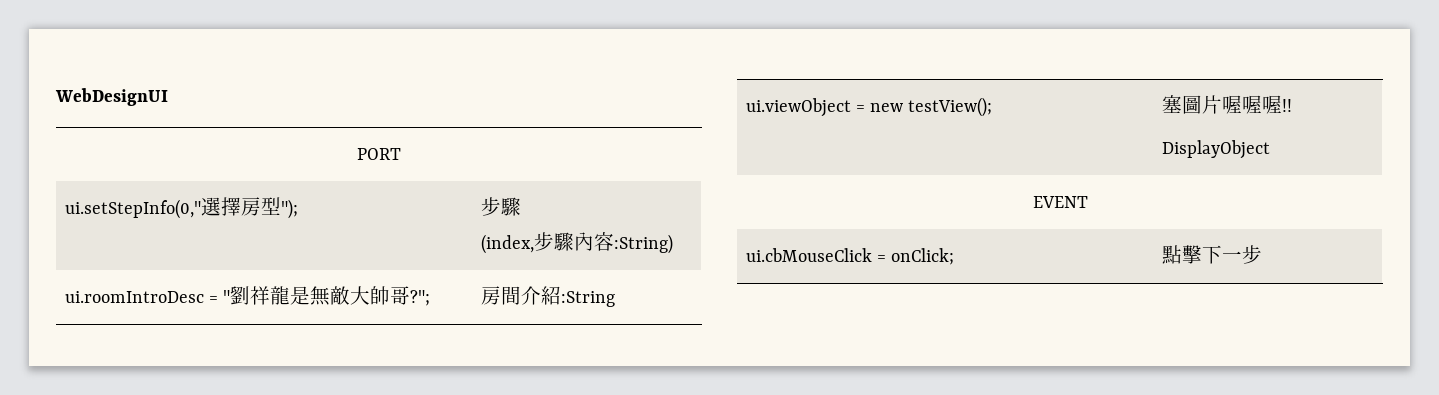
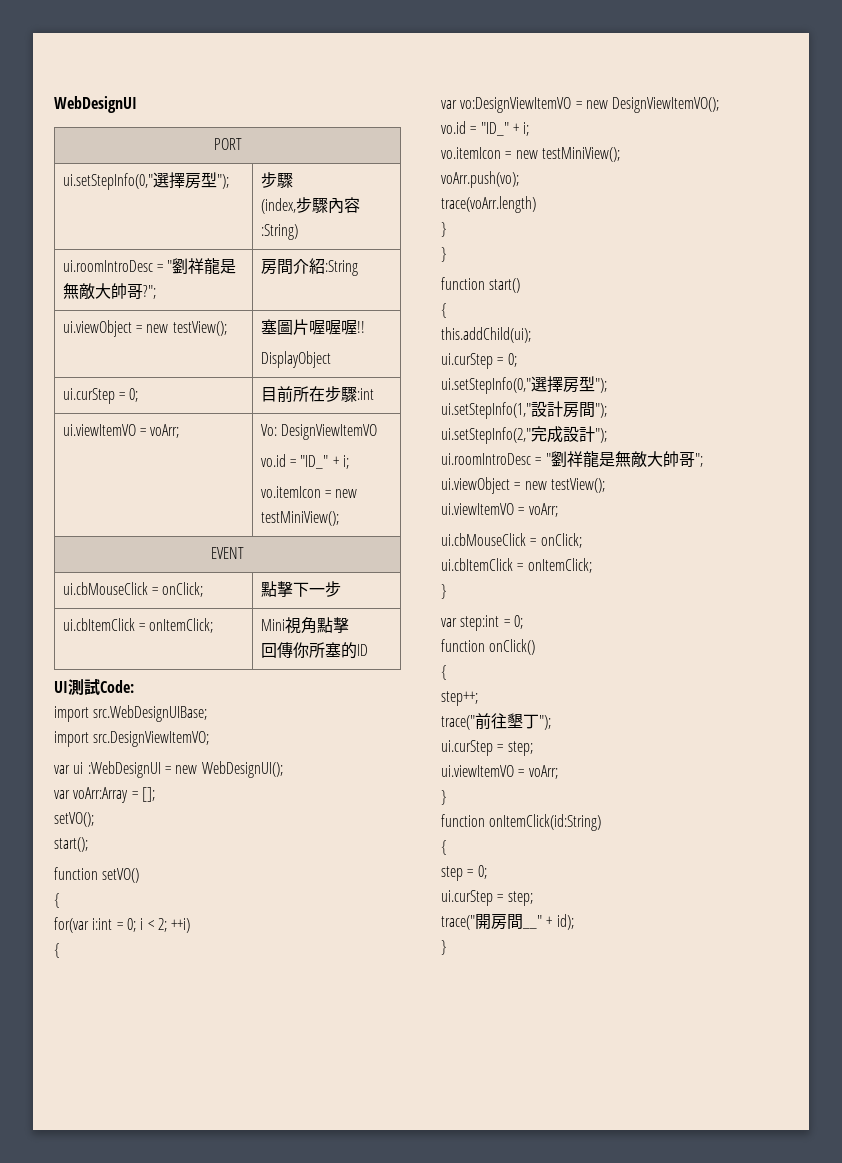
+ ui.curStep = 0; | 目前所在步驟:int
+ ui.viewItemVO = voArr; | Vo: DesignViewItemVO
+ vo.id = "ID_" + i;
+ vo.itemIcon = new testMiniView();
+ ui.cbItemClick = onItemClick; | Mini視角點擊
+ 回傳你所塞的ID
+ UI測試Code:
+ import src.WebDesignUIBase;
+ import src.DesignViewItemVO;
+ var ui :WebDesignUI = new WebDesignUI();
+ var voArr:Array = [];
+ setVO();
+ start();
+ function setVO()
+ {
+ for(var i:int = 0; i < 2; ++i)
+ {
+ var vo:DesignViewItemVO = new DesignViewItemVO();
+ vo.id = "ID_" + i;
+ vo.itemIcon = new testMiniView();
+ voArr.push(vo);
+ trace(voArr.length)
+ }
+ }
+ function start()
+ {
+ this.addChild(ui);
+ ui.curStep = 0;
+ ui.setStepInfo(0,"選擇房型");
+ ui.setStepInfo(1,"設計房間");
+ ui.setStepInfo(2,"完成設計");
+ ui.roomIntroDesc = "劉祥龍是無敵大帥哥";
+ ui.viewObject = new testView();
+ ui.viewItemVO = voArr;
+ ui.cbMouseClick = onClick;
+ ui.cbItemClick = onItemClick;
+ }
+ var step:int = 0;
+ function onClick()
+ {
+ step++;
+ trace("前往墾丁");
+ ui.curStep = step;
+ ui.viewItemVO = voArr;
+ }
+ function onItemClick(id:String)
+ {
+ step = 0;
+ ui.curStep = step;
+ trace("開房間__" + id);
+ }

